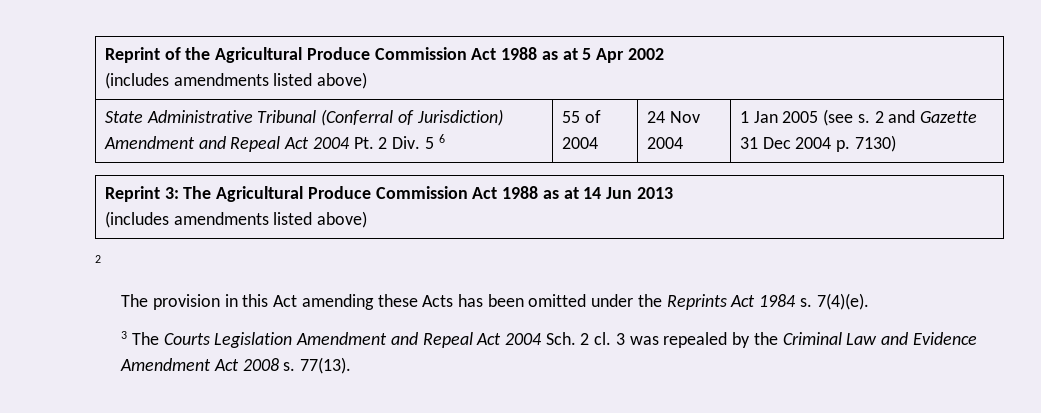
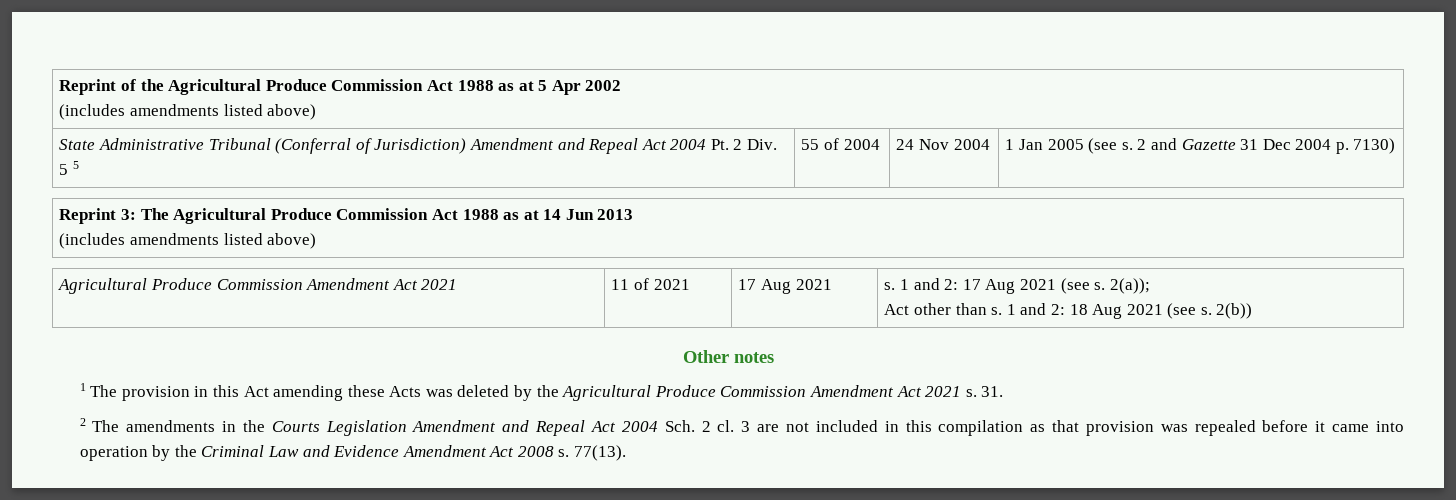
- State Administrative Tribunal (Conferral of Jurisdiction) Amendment and Repeal Act 2004 Pt. 2 Div. 5 6 | 55 of 2004 | 24 Nov 2004 | 1 Jan 2005 (see s. 2 and Gazette 31 Dec 2004 p. 7130)
+ State Administrative Tribunal (Conferral of Jurisdiction) Amendment and Repeal Act 2004 Pt. 2 Div. 5 5 | 55 of 2004 | 24 Nov 2004 | 1 Jan 2005 (see s. 2 and Gazette 31 Dec 2004 p. 7130)
  Reprint 3: The Agricultural Produce Commission Act 1988 as at 14 Jun 2013
  (includes amendments listed above)
- 2
- The provision in this Act amending these Acts has been omitted under the Reprints Act 1984 s. 7(4)(e).
- 3 The Courts Legislation Amendment and Repeal Act 2004 Sch. 2 cl.
+ Agricultural Produce Commission Amendment Act 2021 | 11 of 2021 | 17 Aug 2021 | s. 1 and 2: 17 Aug 2021 (see s. 2(a));
+ Act other than s. 1 and 2: 18 Aug 2021 (see s. 2(b))
+ Other notes
+ 1 The provision in this Act amending these Acts was deleted by the Agricultural Produce Commission Amendment Act 2021 s. 31.
+ 2 The amendments in the Courts Legislation Amendment and Repeal Act 2004 Sch. 2 cl.
- 3 was repealed by the Criminal Law and Evidence Amendment Act 2008 s.
+ 3 are not included in this compilation as that provision was repealed before it came into operation by the Criminal Law and Evidence Amendment Act 2008 s.

